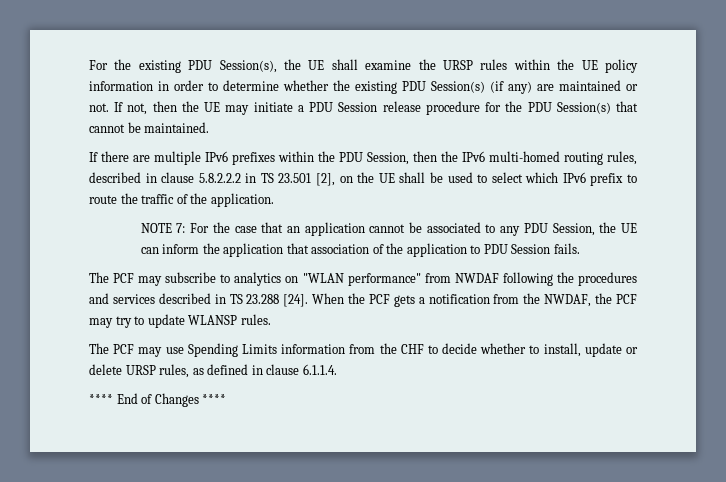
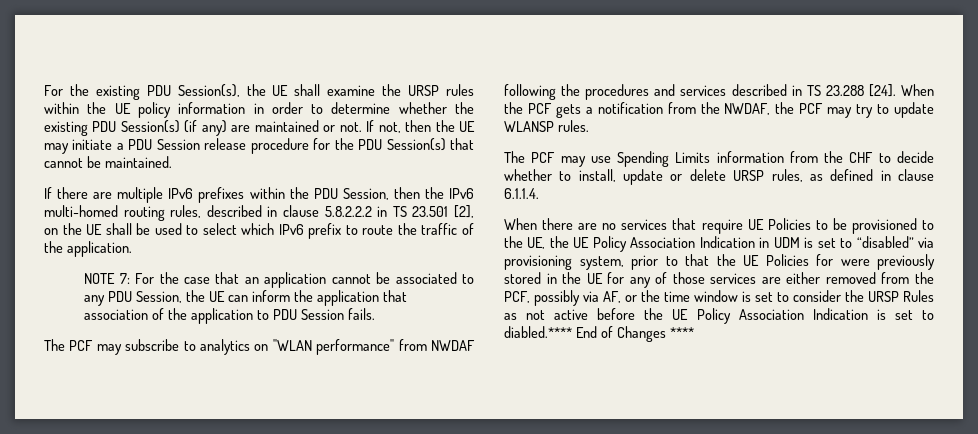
- **** End of Changes ****
+ When there are no services that require UE Policies to be provisioned to the UE, the UE Policy Association Indication in UDM is set to “disabled” via provisioning system, prior to that the UE Policies for were previously stored in the UE for any of those services are either removed from the PCF, possibly via AF, or the time window is set to consider the URSP Rules as not active before the UE Policy Association Indication is set to diabled.**** End of Changes ****

